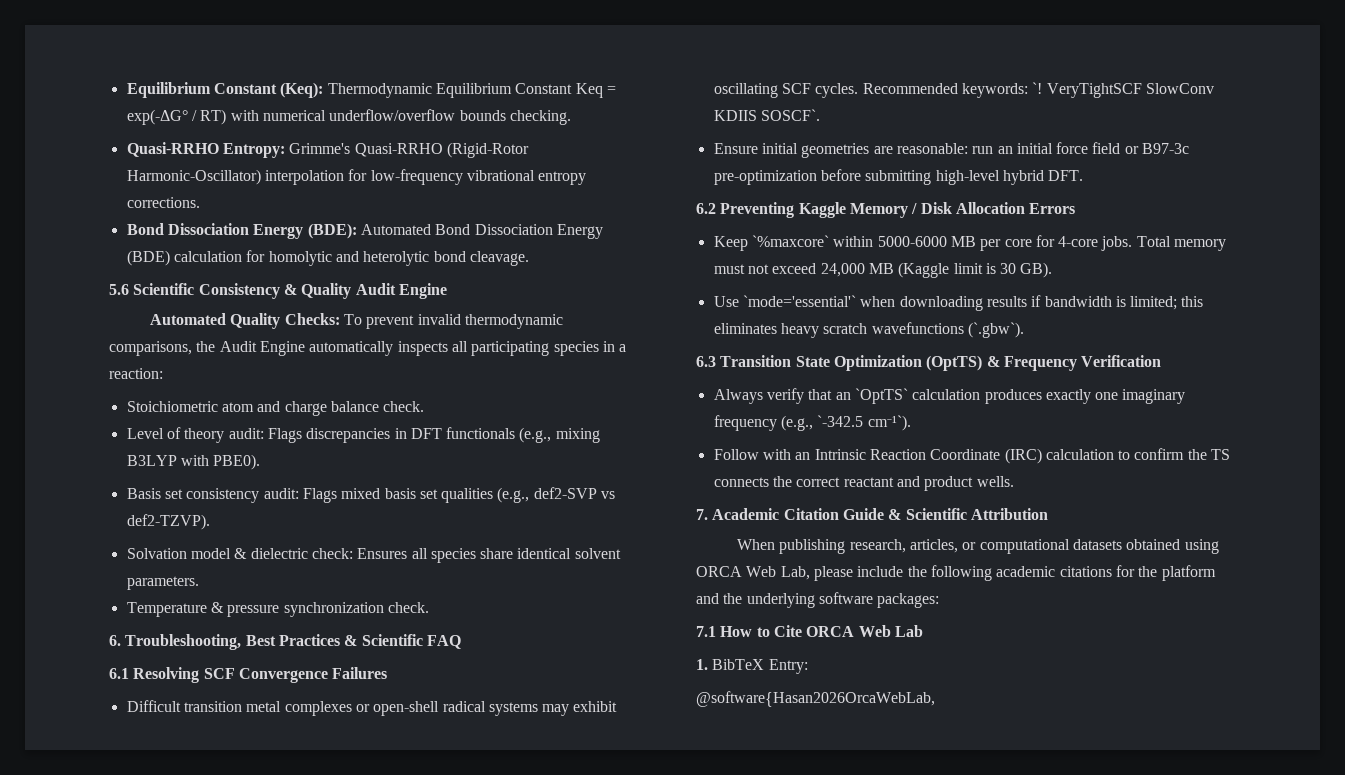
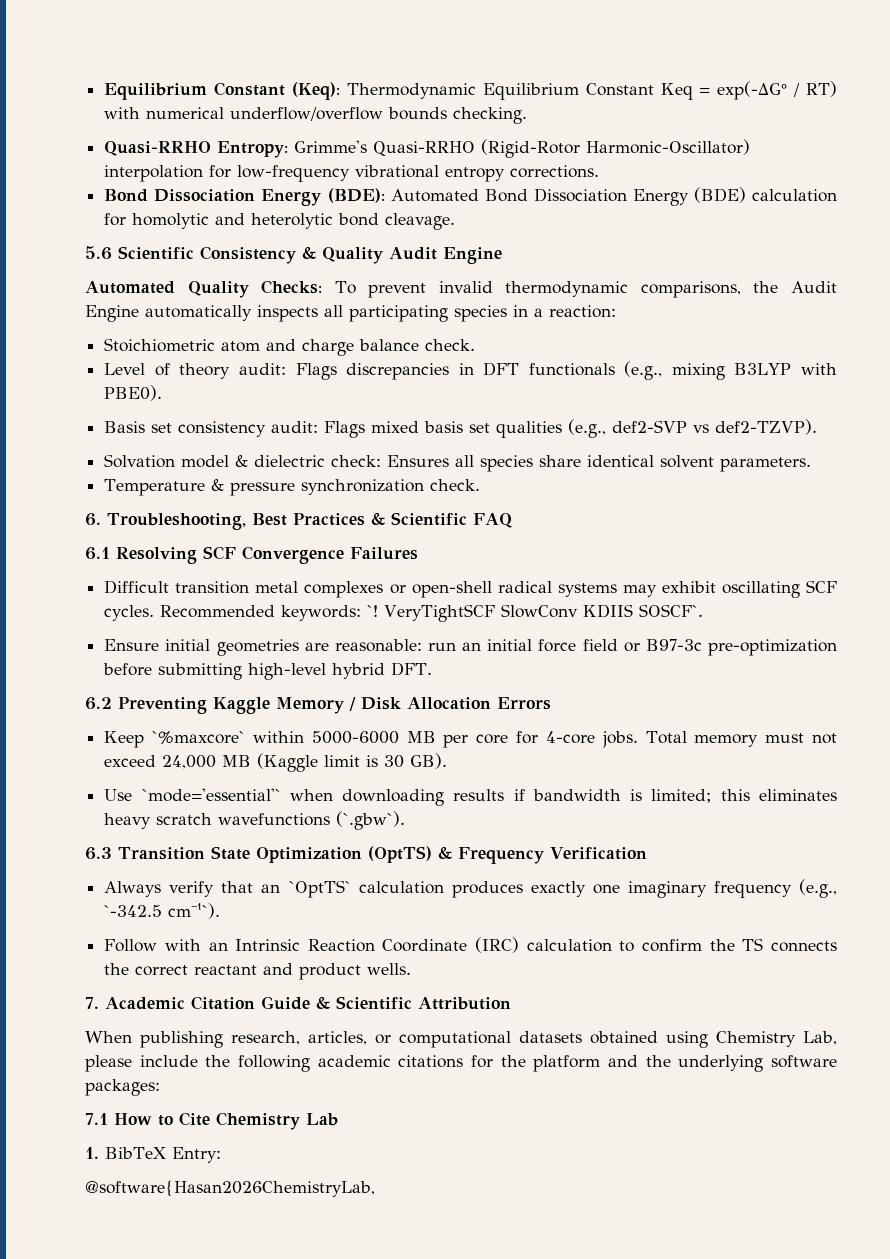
- When publishing research, articles, or computational datasets obtained using ORCA Web Lab, please include the following academic citations for the platform and the underlying software packages:
+ When publishing research, articles, or computational datasets obtained using Chemistry Lab, please include the following academic citations for the platform and the underlying software packages:
- 7.1 How to Cite ORCA Web Lab
+ 7.1 How to Cite Chemistry Lab
- @software{Hasan2026OrcaWebLab,
+ @software{Hasan2026ChemistryLab,

